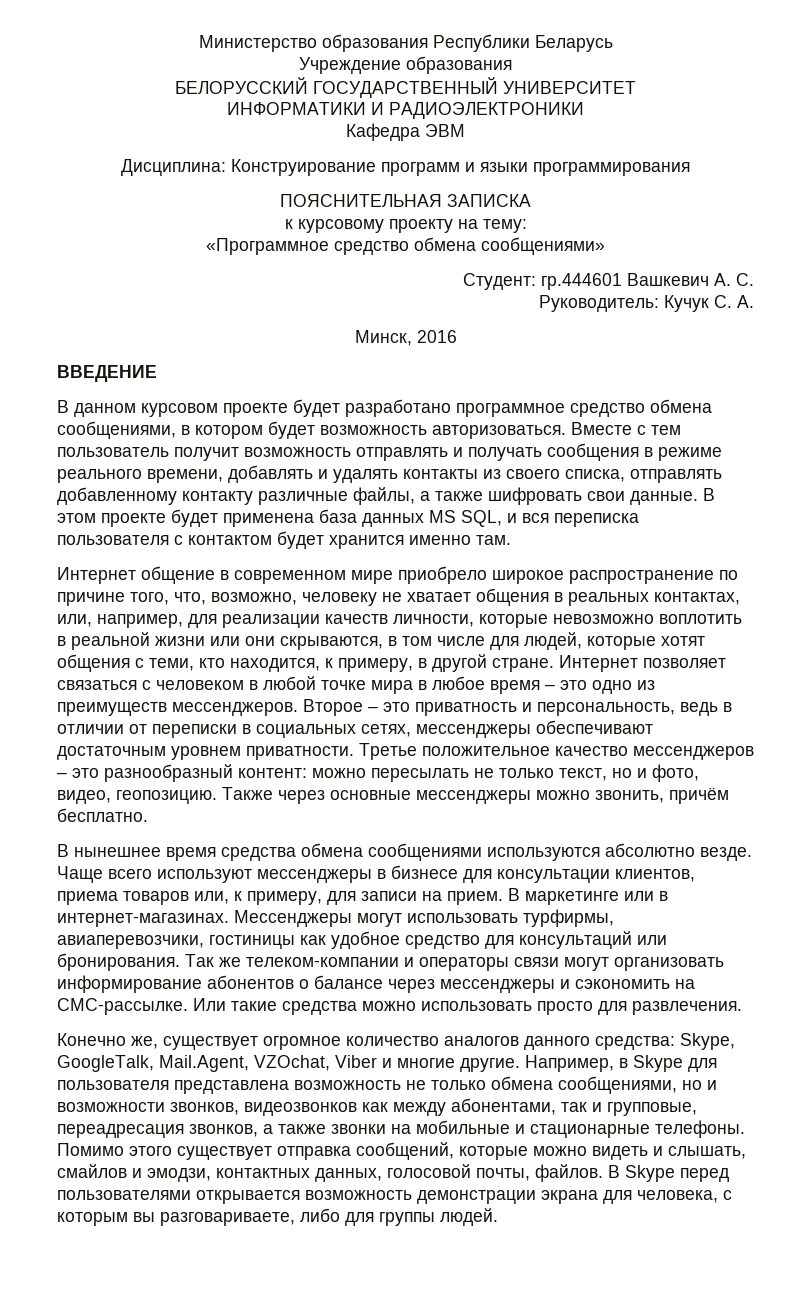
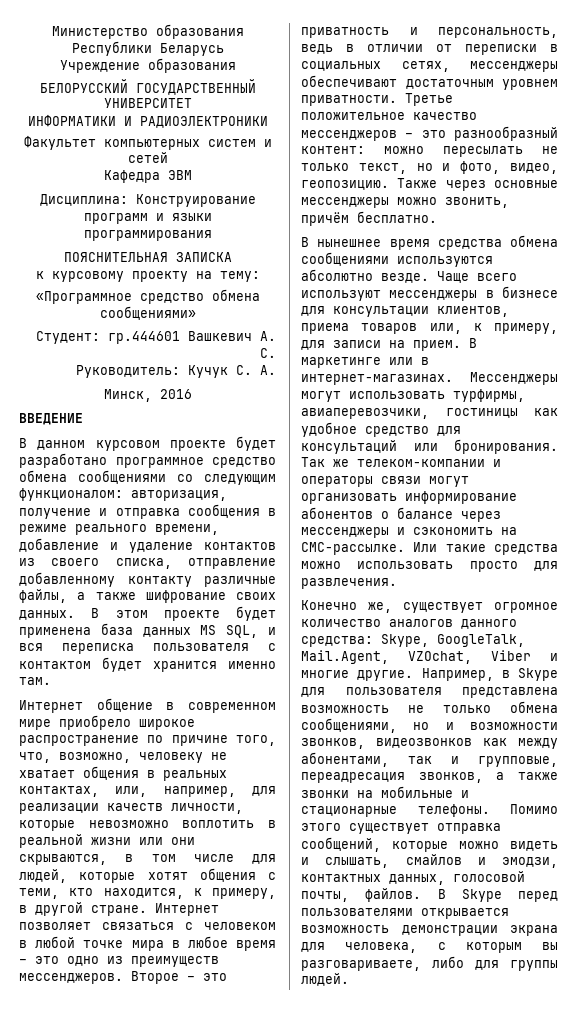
+ Факультет компьютерных систем и сетей
- В данном курсовом проекте будет разработано программное средство обмена сообщениями, в котором будет возможность авторизоваться. Вместе с тем пользователь получит возможность отправлять и получать сообщения в режиме реального времени, добавлять и удалять контакты из своего списка, отправлять добавленному контакту различные файлы, а также шифровать свои данные.
+ В данном курсовом проекте будет разработано программное средство обмена сообщениями со следующим функционалом: авторизация, получение и отправка сообщения в режиме реального времени, добавление и удаление контактов из своего списка, отправление добавленному контакту различные файлы, а также шифрование своих данных.

